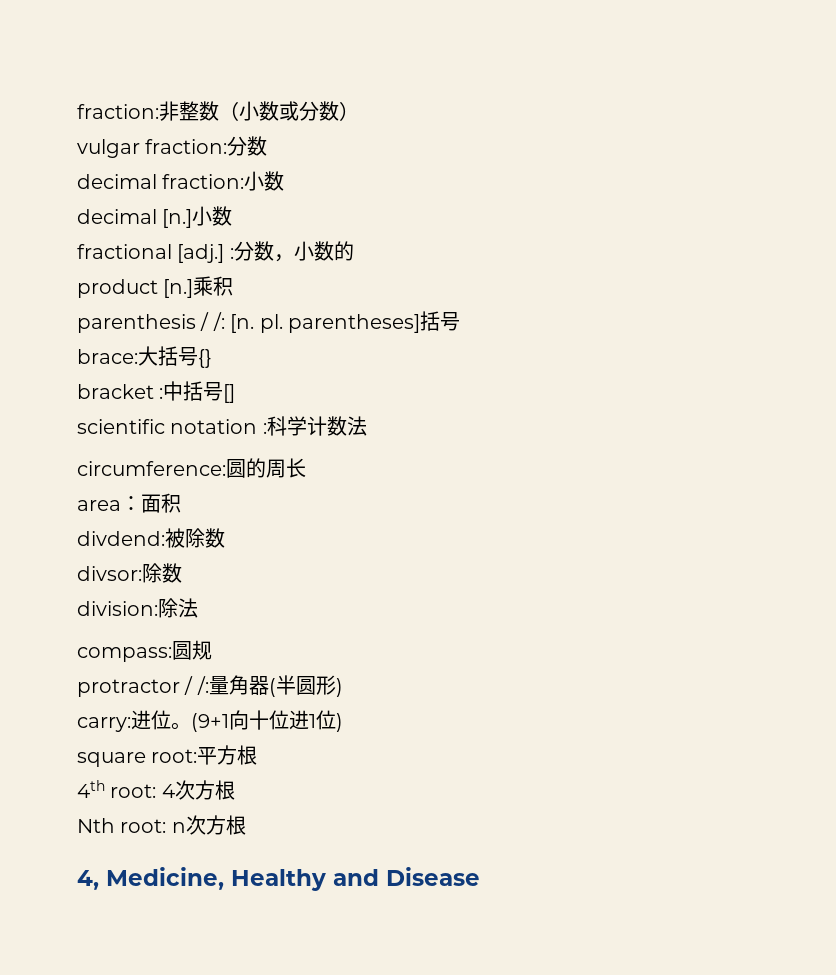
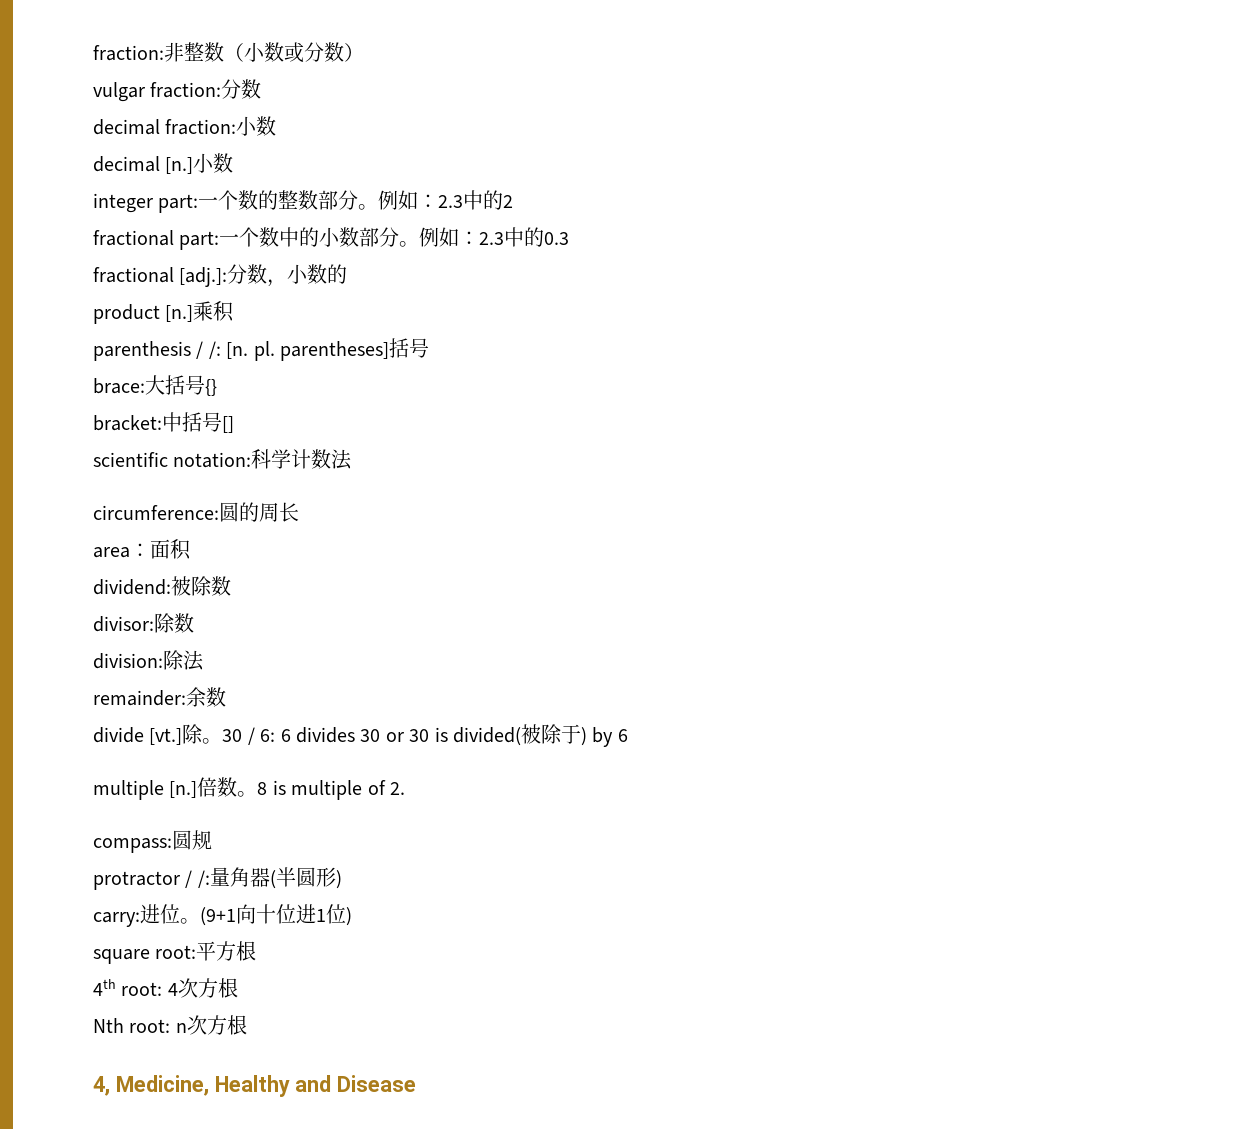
- fractional [adj.] :分数，小数的
+ integer part:一个数的整数部分。例如：2.3中的2
+ fractional part:一个数中的小数部分。例如：2.3中的0.3
+ fractional [adj.]:分数，小数的
- bracket :中括号[]
+ bracket:中括号[]
- scientific notation :科学计数法
+ scientific notation:科学计数法
- divdend:被除数
+ dividend:被除数
- divsor:除数
+ divisor:除数
+ remainder:余数
+ divide [vt.]除。30 / 6: 6 divides 30 or 30 is divided(被除于) by 6
+ multiple [n.]倍数。8 is multiple of 2.

